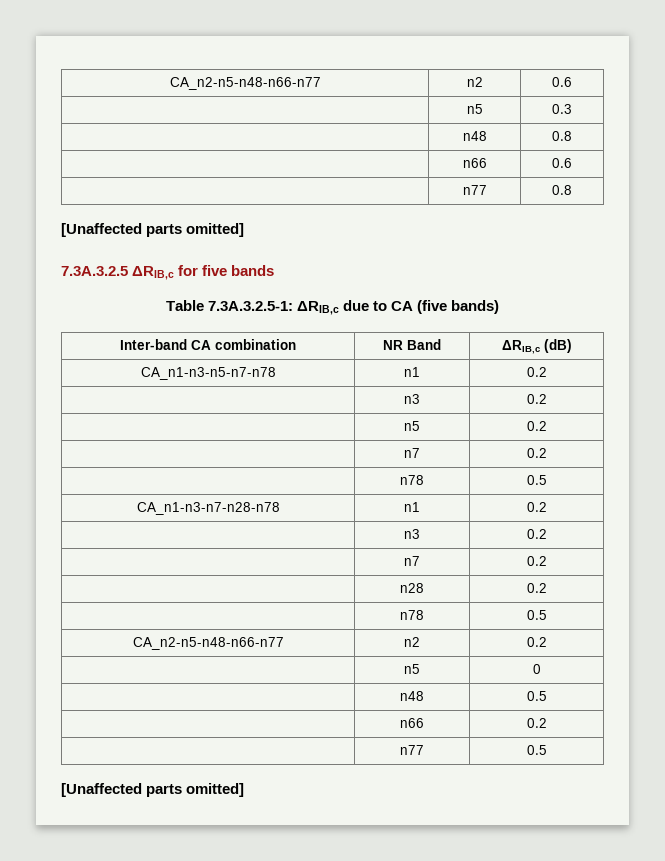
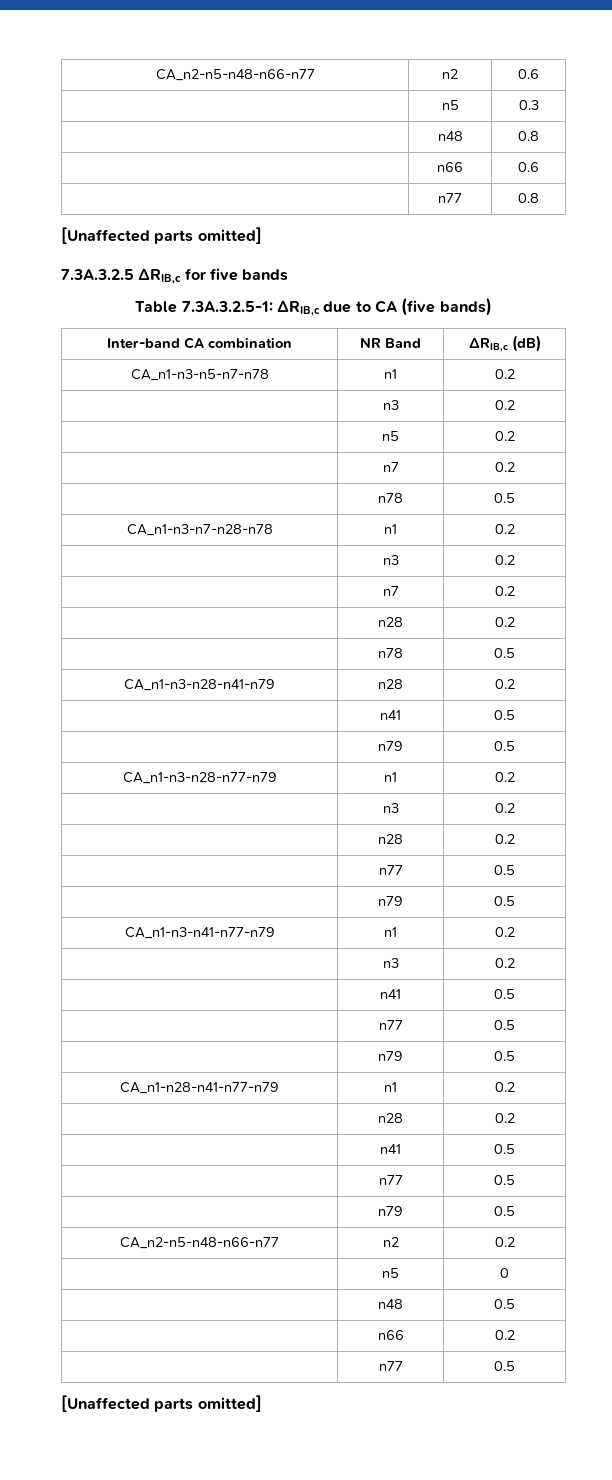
+ CA_n1-n3-n28-n41-n79 | n28 | 0.2
+ | n41 | 0.5
+ | n79 | 0.5
+ CA_n1-n3-n28-n77-n79 | n1 | 0.2
+ | n3 | 0.2
+ | n28 | 0.2
+ | n77 | 0.5
+ | n79 | 0.5
+ CA_n1-n3-n41-n77-n79 | n1 | 0.2
+ | n3 | 0.2
+ | n41 | 0.5
+ | n77 | 0.5
+ | n79 | 0.5
+ CA_n1-n28-n41-n77-n79 | n1 | 0.2
+ | n28 | 0.2
+ | n41 | 0.5
+ | n77 | 0.5
+ | n79 | 0.5

